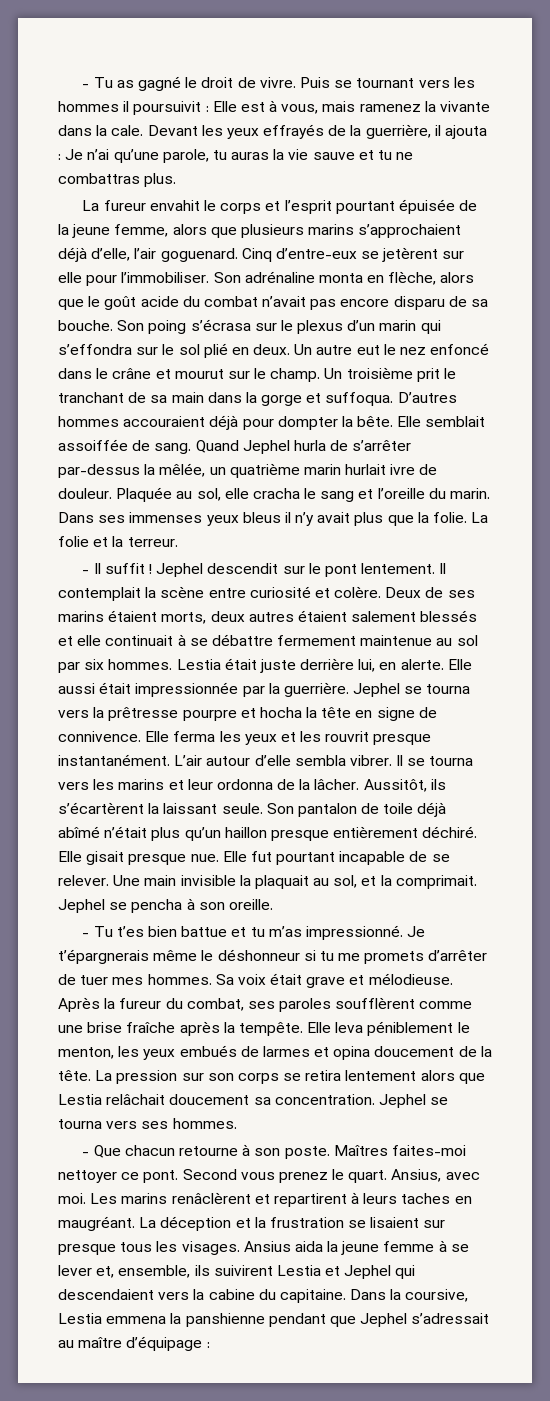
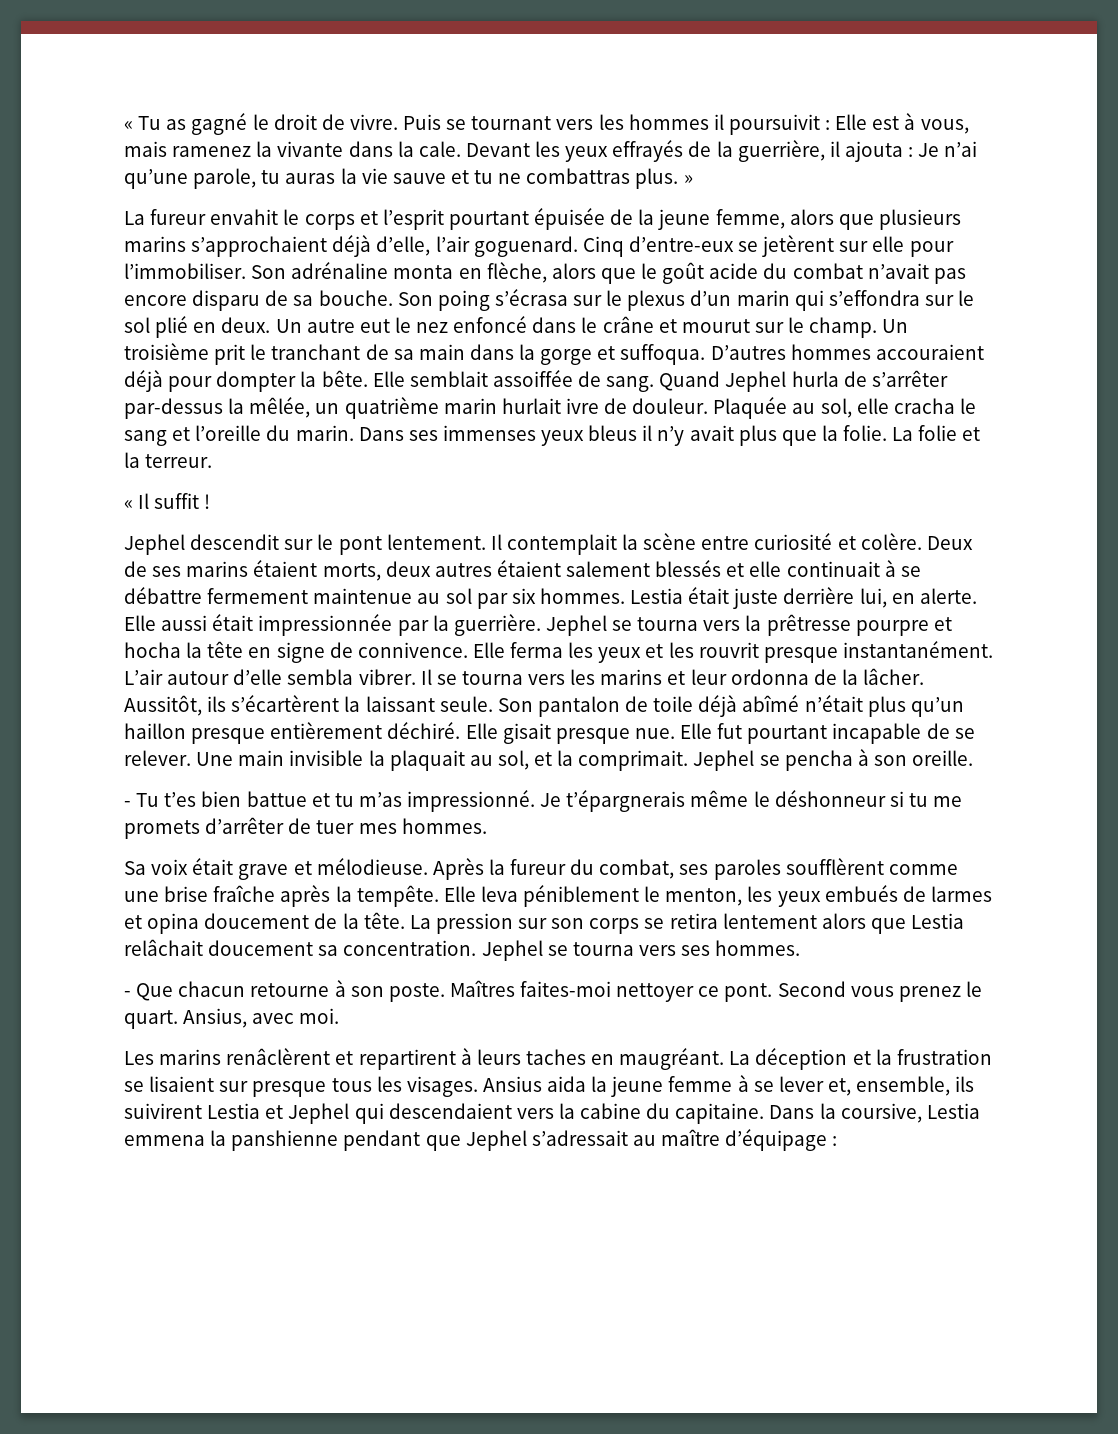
- - Tu as gagné le droit de vivre.
+ « Tu as gagné le droit de vivre.
- Devant les yeux effrayés de la guerrière, il ajouta : Je n’ai qu’une parole, tu auras la vie sauve et tu ne combattras plus.
+ Devant les yeux effrayés de la guerrière, il ajouta : Je n’ai qu’une parole, tu auras la vie sauve et tu ne combattras plus. »
- - Il suffit ! Jephel descendit sur le pont lentement.
+ « Il suffit !
+ Jephel descendit sur le pont lentement.
- Je t’épargnerais même le déshonneur si tu me promets d’arrêter de tuer mes hommes. Sa voix était grave et mélodieuse.
+ Je t’épargnerais même le déshonneur si tu me promets d’arrêter de tuer mes hommes.
+ Sa voix était grave et mélodieuse.
- Ansius, avec moi. Les marins renâclèrent et repartirent à leurs taches en maugréant.
+ Ansius, avec moi.
+ Les marins renâclèrent et repartirent à leurs taches en maugréant.

